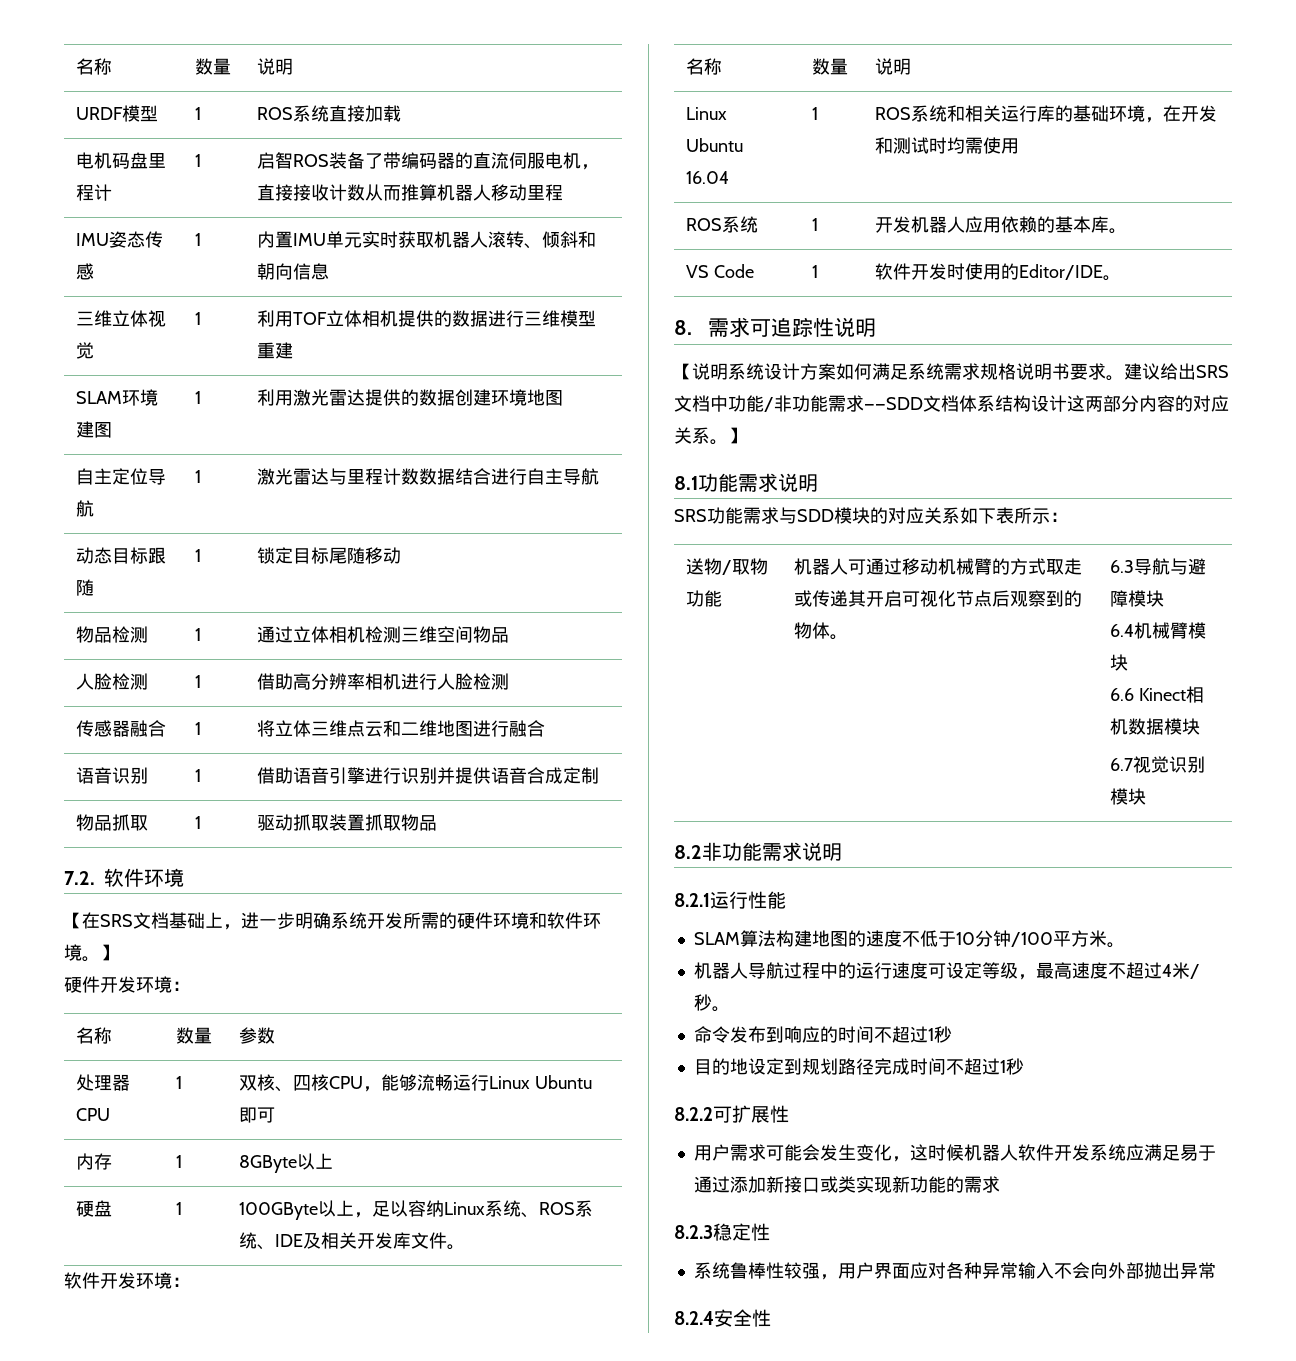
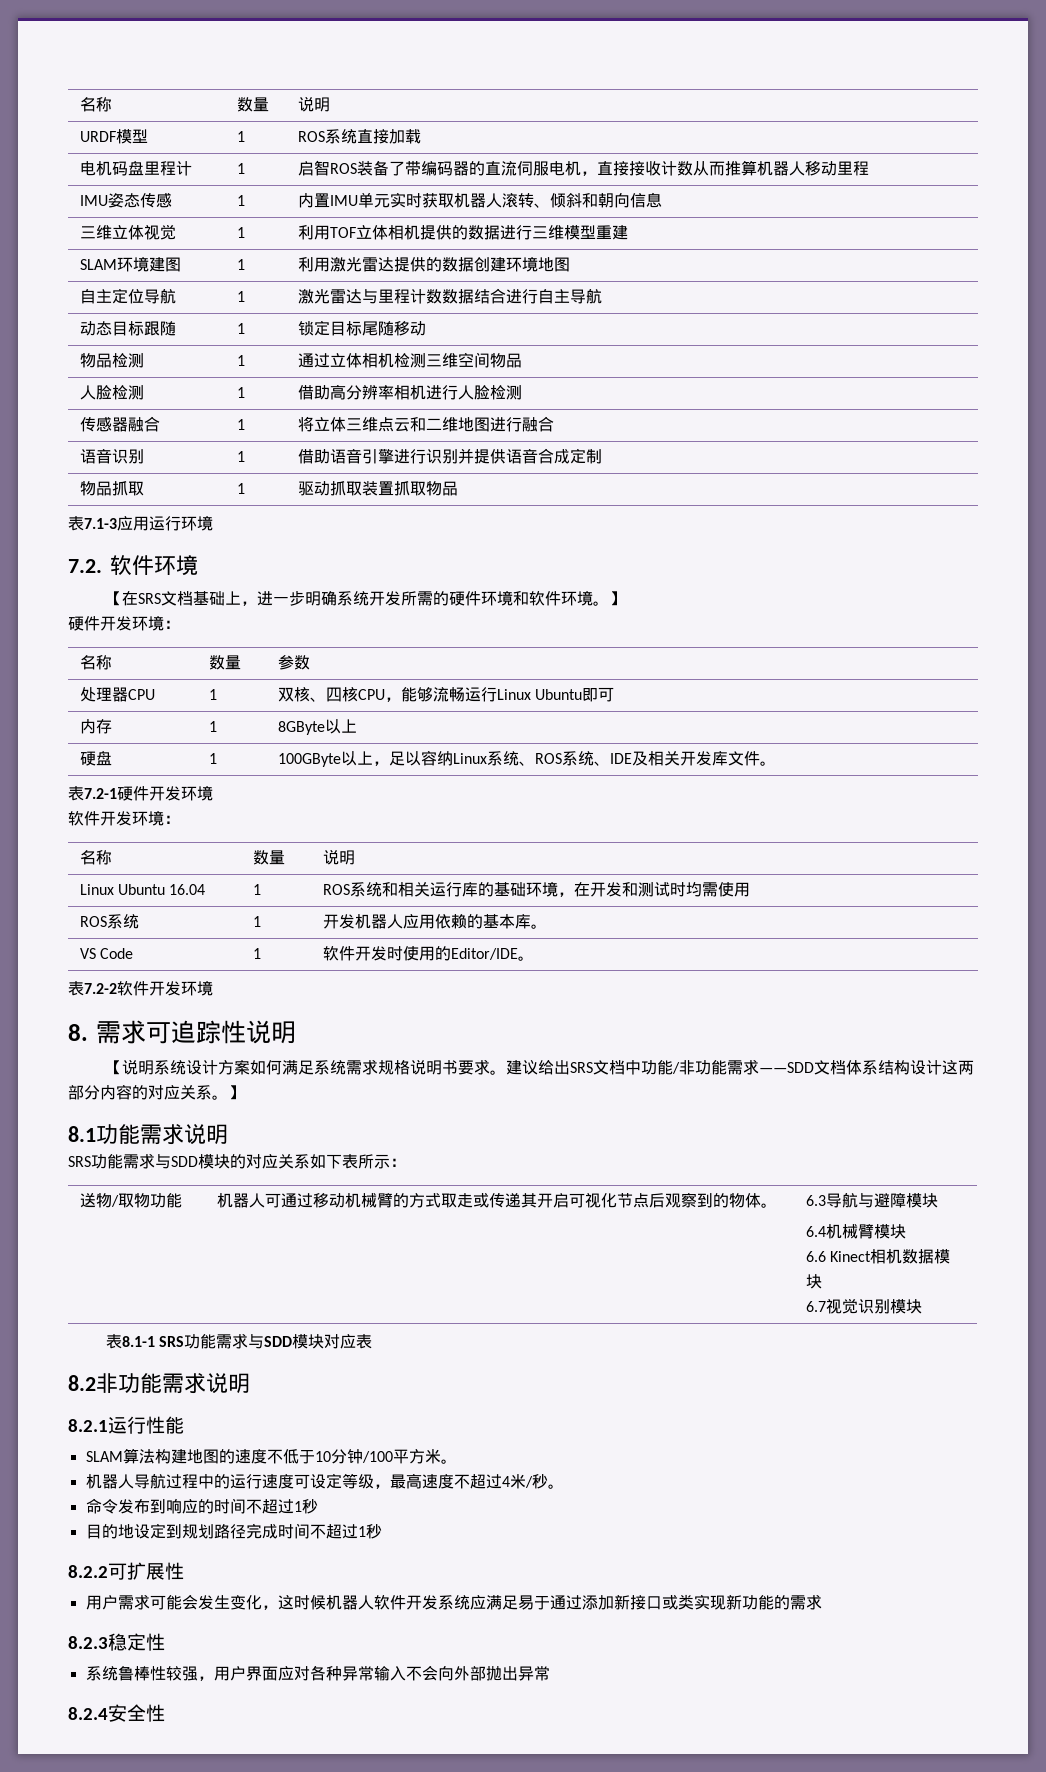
+ 表7.1-3应用运行环境
+ 表7.2-1硬件开发环境
+ 表7.2-2软件开发环境
+ 表8.1-1 SRS功能需求与SDD模块对应表

